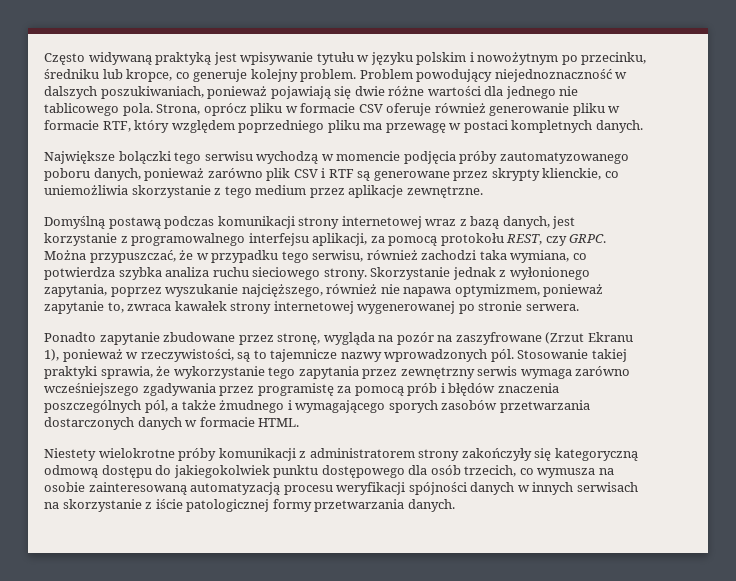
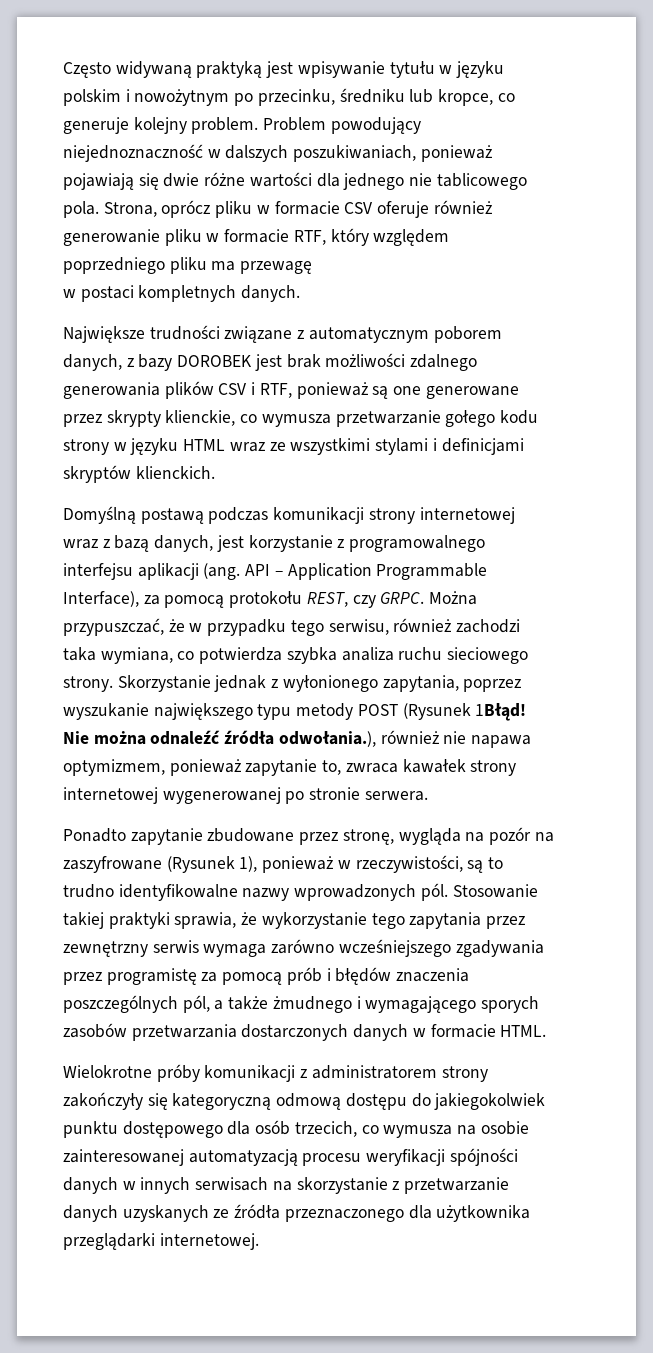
- Strona, oprócz pliku w formacie CSV oferuje również generowanie pliku w formacie RTF, który względem poprzedniego pliku ma przewagę w postaci kompletnych danych.
+ Strona, oprócz pliku w formacie CSV oferuje również generowanie pliku w formacie RTF, który względem poprzedniego pliku ma przewagę
+ w postaci kompletnych danych.
- Największe bolączki tego serwisu wychodzą w momencie podjęcia próby zautomatyzowanego poboru danych, ponieważ zarówno plik CSV i RTF są generowane przez skrypty klienckie, co uniemożliwia skorzystanie z tego medium przez aplikacje zewnętrzne.
+ Największe trudności związane z automatycznym poborem danych, z bazy DOROBEK jest brak możliwości zdalnego generowania plików CSV i RTF, ponieważ są one generowane przez skrypty klienckie, co wymusza przetwarzanie gołego kodu strony w języku HTML wraz ze wszystkimi stylami i definicjami skryptów klienckich.
- Domyślną postawą podczas komunikacji strony internetowej wraz z bazą danych, jest korzystanie z programowalnego interfejsu aplikacji, za pomocą protokołu REST, czy GRPC.
+ Domyślną postawą podczas komunikacji strony internetowej wraz z bazą danych, jest korzystanie z programowalnego interfejsu aplikacji (ang. API – Application Programmable Interface), za pomocą protokołu REST, czy GRPC.
- Skorzystanie jednak z wyłonionego zapytania, poprzez wyszukanie najcięższego, również nie napawa optymizmem, ponieważ zapytanie to, zwraca kawałek strony internetowej wygenerowanej po stronie serwera.
+ Skorzystanie jednak z wyłonionego zapytania, poprzez wyszukanie największego typu metody POST (Rysunek 1Błąd! Nie można odnaleźć źródła odwołania.), również nie napawa optymizmem, ponieważ zapytanie to, zwraca kawałek strony internetowej wygenerowanej po stronie serwera.
- Ponadto zapytanie zbudowane przez stronę, wygląda na pozór na zaszyfrowane (Zrzut Ekranu 1), ponieważ w rzeczywistości, są to tajemnicze nazwy wprowadzonych pól.
+ Ponadto zapytanie zbudowane przez stronę, wygląda na pozór na zaszyfrowane (Rysunek 1), ponieważ w rzeczywistości, są to trudno identyfikowalne nazwy wprowadzonych pól.
- Niestety wielokrotne próby komunikacji z administratorem strony zakończyły się kategoryczną odmową dostępu do jakiegokolwiek punktu dostępowego dla osób trzecich, co wymusza na osobie zainteresowaną automatyzacją procesu weryfikacji spójności danych w innych serwisach na skorzystanie z iście patologicznej formy przetwarzania danych.
+ Wielokrotne próby komunikacji z administratorem strony zakończyły się kategoryczną odmową dostępu do jakiegokolwiek punktu dostępowego dla osób trzecich, co wymusza na osobie zainteresowanej automatyzacją procesu weryfikacji spójności danych w innych serwisach na skorzystanie z przetwarzanie danych uzyskanych ze źródła przeznaczonego dla użytkownika przeglądarki internetowej.

